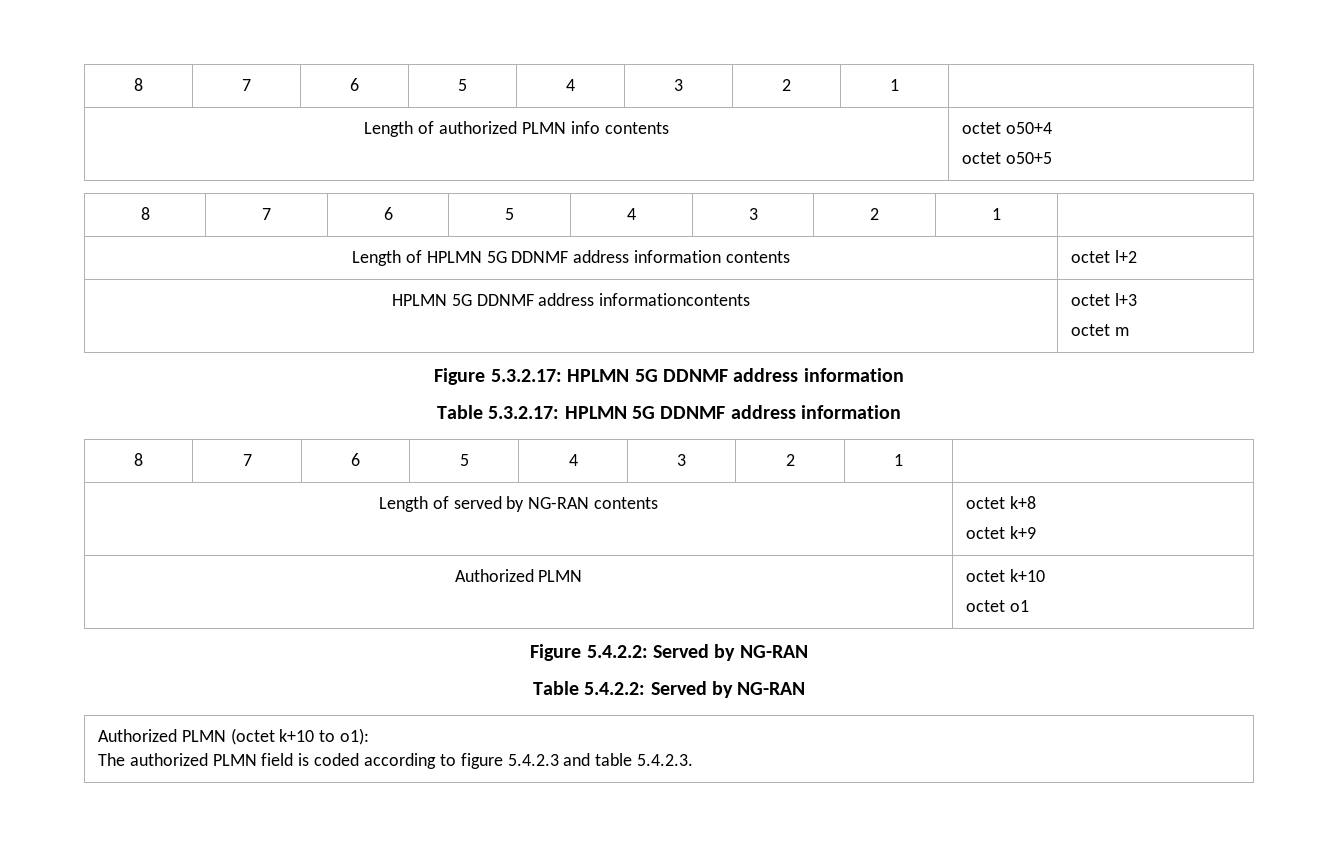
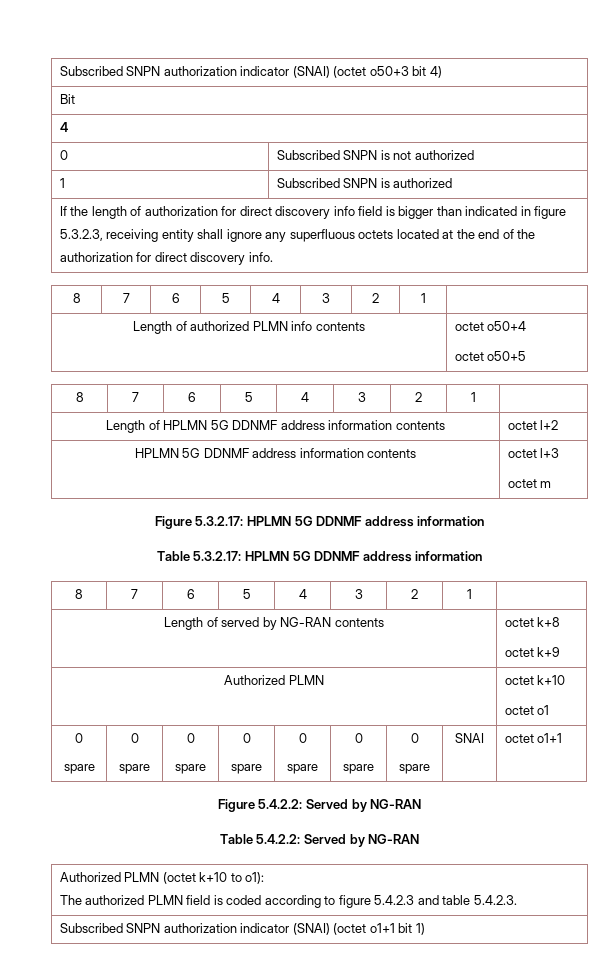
+ Subscribed SNPN authorization indicator (SNAI) (octet o50+3 bit 4)
+ Bit
+ 4
+ 0 | Subscribed SNPN is not authorized
+ 1 | Subscribed SNPN is authorized
+ If the length of authorization for direct discovery info field is bigger than indicated in figure 5.3.2.3, receiving entity shall ignore any superfluous octets located at the end of the authorization for direct discovery info.
- HPLMN 5G DDNMF address informationcontents | octet l+3
+ HPLMN 5G DDNMF address information contents | octet l+3
  Authorized PLMN | octet k+10
  octet o1
+ 0
+ spare | 0
+ spare | 0
+ spare | 0
+ spare | 0
+ spare | 0
+ spare | 0
+ spare | SNAI | octet o1+1
+ Subscribed SNPN authorization indicator (SNAI) (octet o1+1 bit 1)

